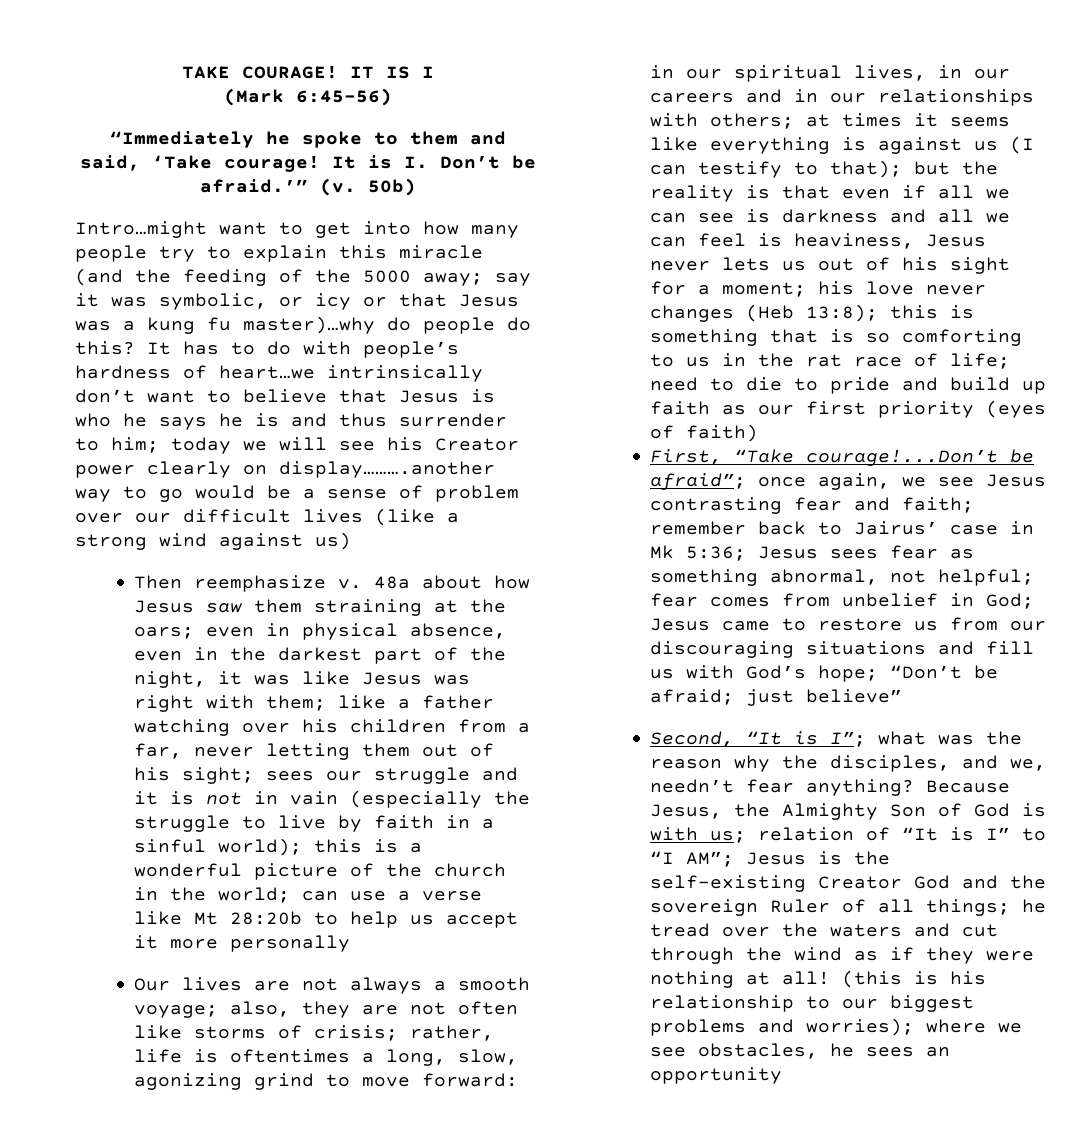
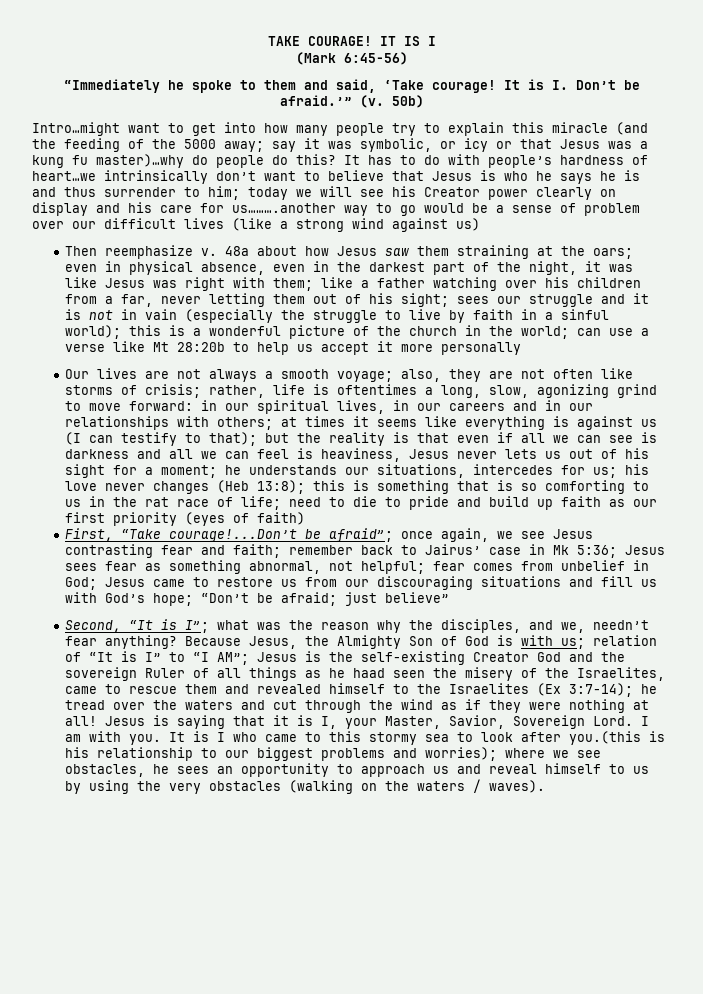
- It has to do with people’s hardness of heart…we intrinsically don’t want to believe that Jesus is who he says he is and thus surrender to him; today we will see his Creator power clearly on display……….another way to go would be a sense of problem over our difficult lives (like a strong wind against us)
+ It has to do with people’s hardness of heart…we intrinsically don’t want to believe that Jesus is who he says he is and thus surrender to him; today we will see his Creator power clearly on display and his care for us……….another way to go would be a sense of problem over our difficult lives (like a strong wind against us)
+ he understands our situations, intercedes for us;
- Because Jesus, the Almighty Son of God is with us; relation of “It is I” to “I AM”; Jesus is the self-existing Creator God and the sovereign Ruler of all things; he tread over the waters and cut through the wind as if they were nothing at all!
+ Because Jesus, the Almighty Son of God is with us; relation of “It is I” to “I AM”; Jesus is the self-existing Creator God and the sovereign Ruler of all things as he haad seen the misery of the Israelites, came to rescue them and revealed himself to the Israelites (Ex 3:7-14); he tread over the waters and cut through the wind as if they were nothing at all!
- (this is his relationship to our biggest problems and worries); where we see obstacles, he sees an opportunity
+ Jesus is saying that it is I, your Master, Savior, Sovereign Lord. I am with you. It is I who came to this stormy sea to look after you.(this is his relationship to our biggest problems and worries); where we see obstacles, he sees an opportunity to approach us and reveal himself to us by using the very obstacles (walking on the waters / waves).

